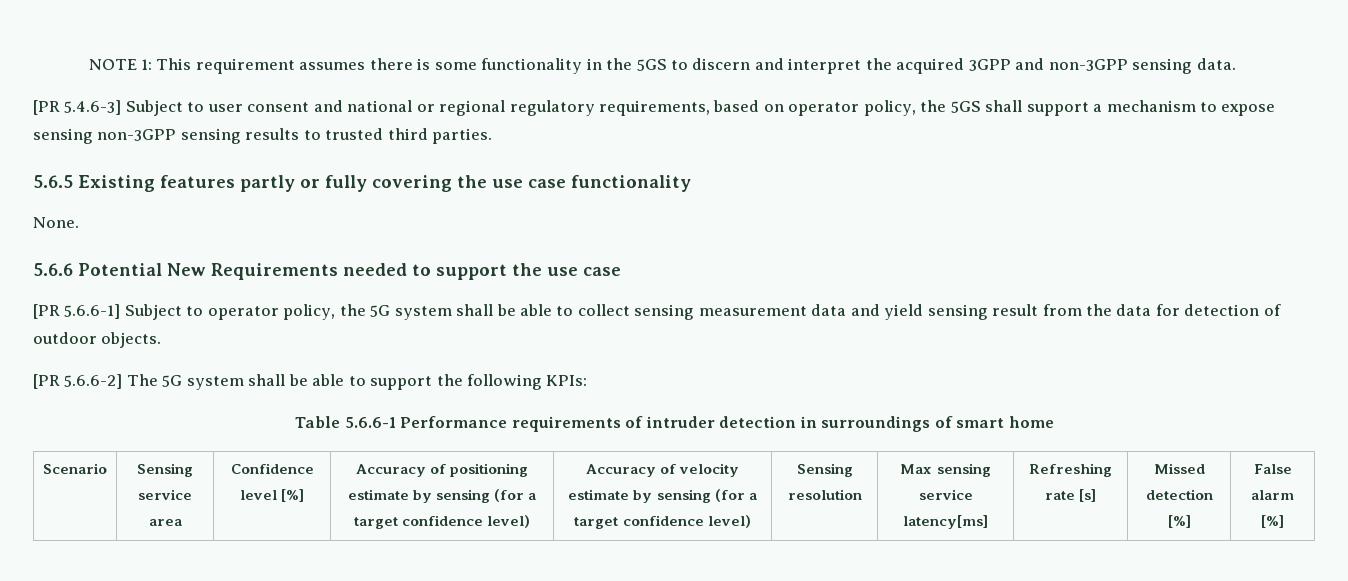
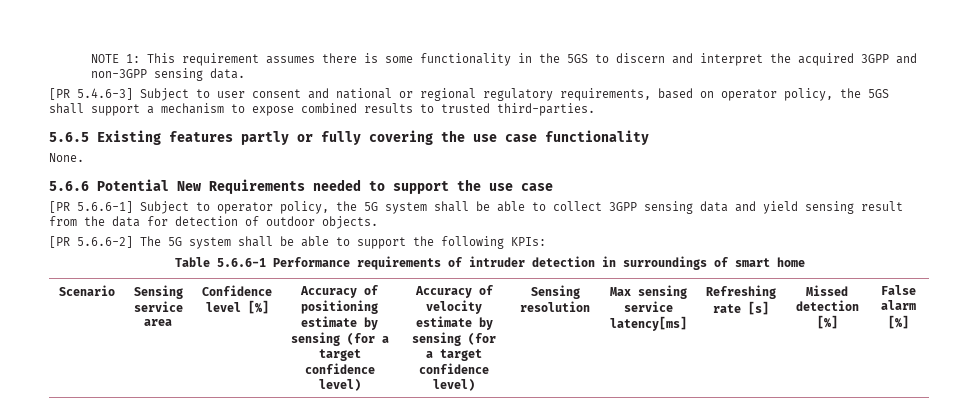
- [PR 5.4.6-3] Subject to user consent and national or regional regulatory requirements, based on operator policy, the 5GS shall support a mechanism to expose sensing non-3GPP sensing results to trusted third parties.
+ [PR 5.4.6-3] Subject to user consent and national or regional regulatory requirements, based on operator policy, the 5GS shall support a mechanism to expose combined results to trusted third-parties.
- [PR 5.6.6-1] Subject to operator policy, the 5G system shall be able to collect sensing measurement data and yield sensing result from the data for detection of outdoor objects.
+ [PR 5.6.6-1] Subject to operator policy, the 5G system shall be able to collect 3GPP sensing data and yield sensing result from the data for detection of outdoor objects.

